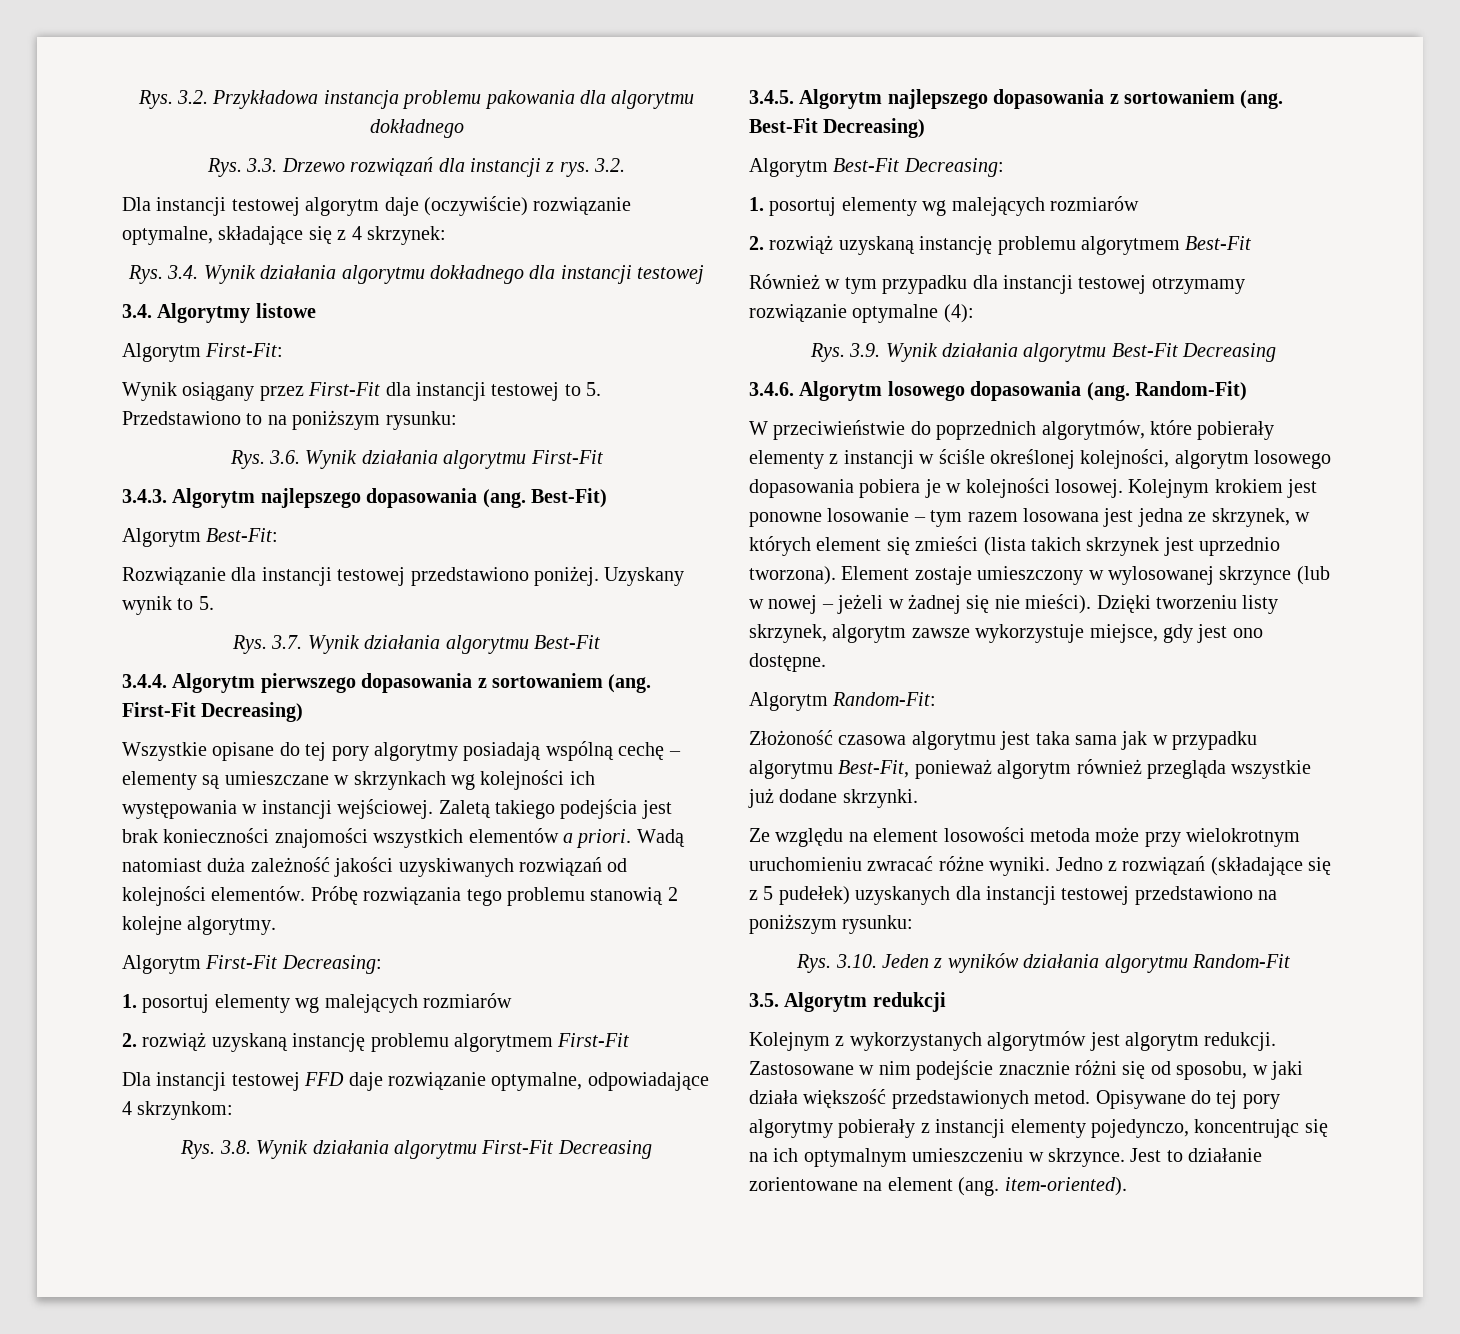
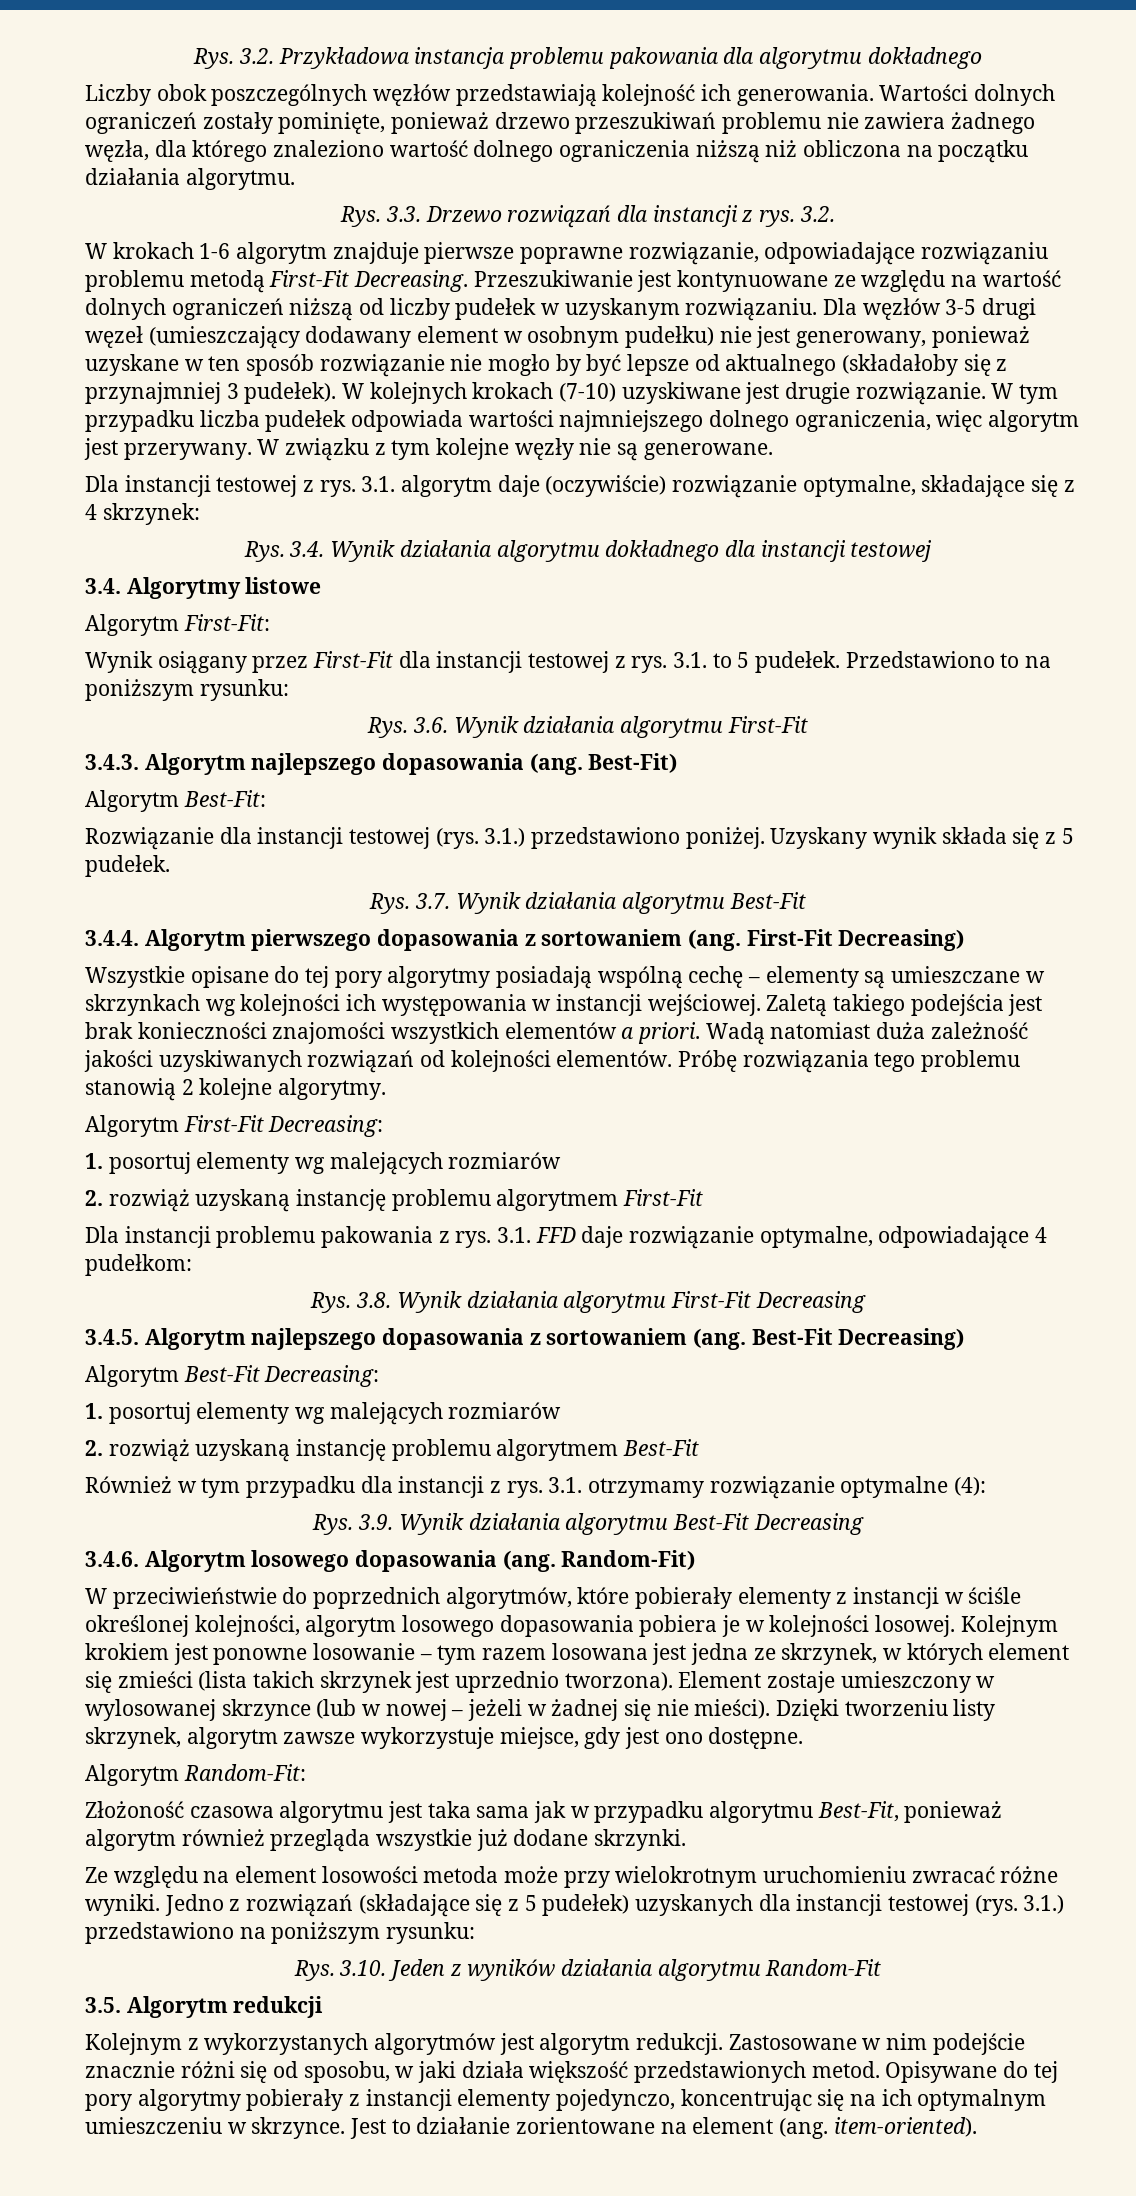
+ Liczby obok poszczególnych węzłów przedstawiają kolejność ich generowania. Wartości dolnych ograniczeń zostały pominięte, ponieważ drzewo przeszukiwań problemu nie zawiera żadnego węzła, dla którego znaleziono wartość dolnego ograniczenia niższą niż obliczona na początku działania algorytmu.
- Dla instancji testowej algorytm daje (oczywiście) rozwiązanie optymalne, składające się z 4 skrzynek:
+ W krokach 1-6 algorytm znajduje pierwsze poprawne rozwiązanie, odpowiadające rozwiązaniu problemu metodą First-Fit Decreasing. Przeszukiwanie jest kontynuowane ze względu na wartość dolnych ograniczeń niższą od liczby pudełek w uzyskanym rozwiązaniu. Dla węzłów 3-5 drugi węzeł (umieszczający dodawany element w osobnym pudełku) nie jest generowany, ponieważ uzyskane w ten sposób rozwiązanie nie mogło by być lepsze od aktualnego (składałoby się z przynajmniej 3 pudełek). W kolejnych krokach (7-10) uzyskiwane jest drugie rozwiązanie. W tym przypadku liczba pudełek odpowiada wartości najmniejszego dolnego ograniczenia, więc algorytm jest przerywany. W związku z tym kolejne węzły nie są generowane.
+ Dla instancji testowej z rys. 3.1. algorytm daje (oczywiście) rozwiązanie optymalne, składające się z 4 skrzynek:
- Wynik osiągany przez First-Fit dla instancji testowej to 5. Przedstawiono to na poniższym rysunku:
+ Wynik osiągany przez First-Fit dla instancji testowej z rys. 3.1. to 5 pudełek. Przedstawiono to na poniższym rysunku:
- Rozwiązanie dla instancji testowej przedstawiono poniżej.
+ Rozwiązanie dla instancji testowej (rys. 3.1.) przedstawiono poniżej.
- Uzyskany wynik to 5.
+ Uzyskany wynik składa się z 5 pudełek.
- Dla instancji testowej FFD daje rozwiązanie optymalne, odpowiadające 4 skrzynkom:
+ Dla instancji problemu pakowania z rys. 3.1. FFD daje rozwiązanie optymalne, odpowiadające 4 pudełkom:
- Również w tym przypadku dla instancji testowej otrzymamy rozwiązanie optymalne (4):
+ Również w tym przypadku dla instancji z rys. 3.1. otrzymamy rozwiązanie optymalne (4):
- Jedno z rozwiązań (składające się z 5 pudełek) uzyskanych dla instancji testowej przedstawiono na poniższym rysunku:
+ Jedno z rozwiązań (składające się z 5 pudełek) uzyskanych dla instancji testowej (rys. 3.1.) przedstawiono na poniższym rysunku:

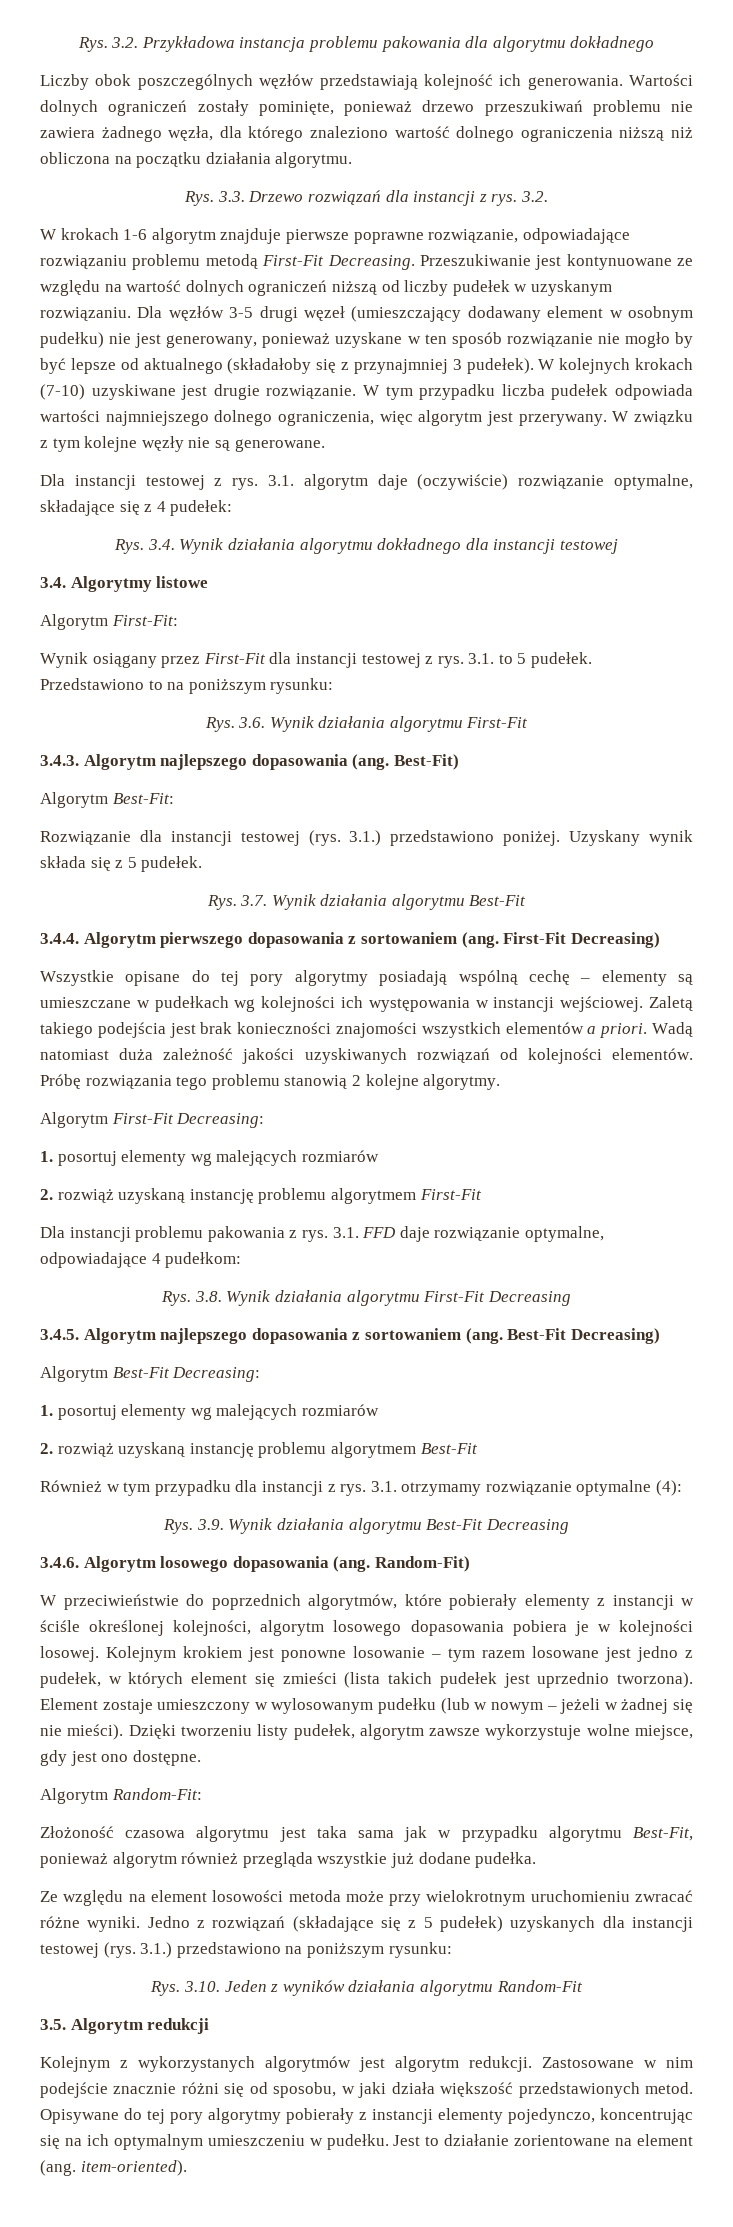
- 3.1. algorytm daje (oczywiście) rozwiązanie optymalne, składające się z 4 skrzynek:
+ 3.1. algorytm daje (oczywiście) rozwiązanie optymalne, składające się z 4 pudełek:
- Wszystkie opisane do tej pory algorytmy posiadają wspólną cechę – elementy są umieszczane w skrzynkach wg kolejności ich występowania w instancji wejściowej.
+ Wszystkie opisane do tej pory algorytmy posiadają wspólną cechę – elementy są umieszczane w pudełkach wg kolejności ich występowania w instancji wejściowej.
- Kolejnym krokiem jest ponowne losowanie – tym razem losowana jest jedna ze skrzynek, w których element się zmieści (lista takich skrzynek jest uprzednio tworzona).
+ Kolejnym krokiem jest ponowne losowanie – tym razem losowane jest jedno z pudełek, w których element się zmieści (lista takich pudełek jest uprzednio tworzona).
- Element zostaje umieszczony w wylosowanej skrzynce (lub w nowej – jeżeli w żadnej się nie mieści).
+ Element zostaje umieszczony w wylosowanym pudełku (lub w nowym – jeżeli w żadnej się nie mieści).
- Dzięki tworzeniu listy skrzynek, algorytm zawsze wykorzystuje miejsce, gdy jest ono dostępne.
+ Dzięki tworzeniu listy pudełek, algorytm zawsze wykorzystuje wolne miejsce, gdy jest ono dostępne.
- Złożoność czasowa algorytmu jest taka sama jak w przypadku algorytmu Best-Fit, ponieważ algorytm również przegląda wszystkie już dodane skrzynki.
+ Złożoność czasowa algorytmu jest taka sama jak w przypadku algorytmu Best-Fit, ponieważ algorytm również przegląda wszystkie już dodane pudełka.
- Opisywane do tej pory algorytmy pobierały z instancji elementy pojedynczo, koncentrując się na ich optymalnym umieszczeniu w skrzynce.
+ Opisywane do tej pory algorytmy pobierały z instancji elementy pojedynczo, koncentrując się na ich optymalnym umieszczeniu w pudełku.

